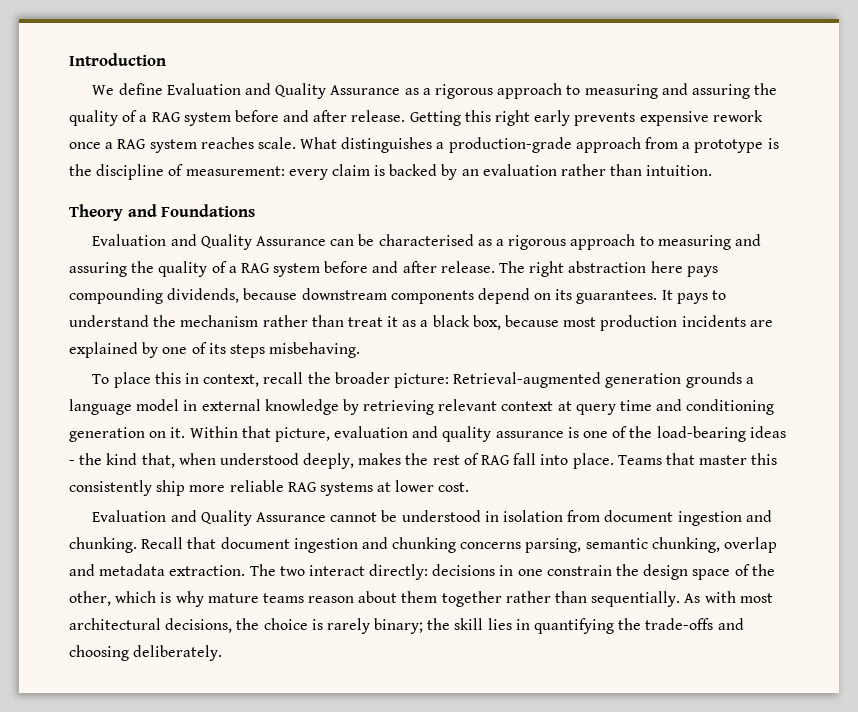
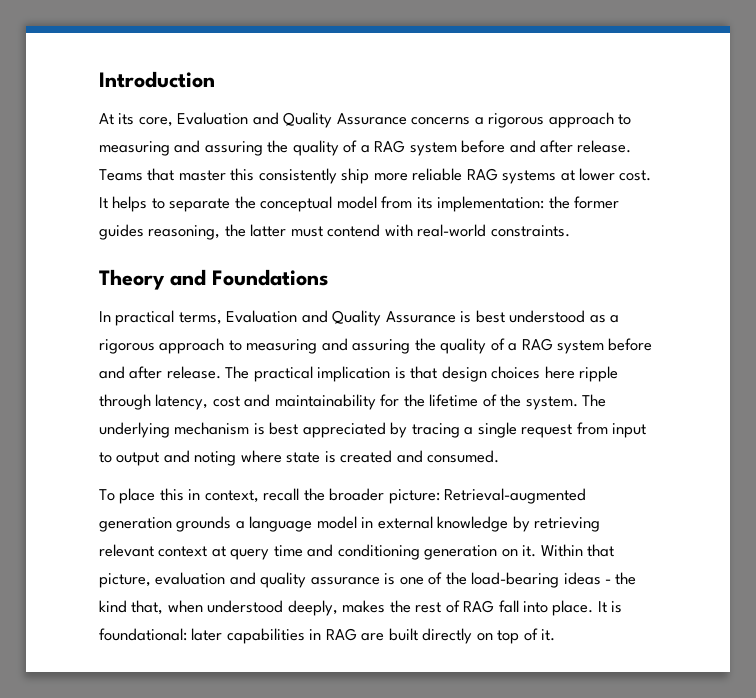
- We define Evaluation and Quality Assurance as a rigorous approach to measuring and assuring the quality of a RAG system before and after release.
+ At its core, Evaluation and Quality Assurance concerns a rigorous approach to measuring and assuring the quality of a RAG system before and after release.
- Getting this right early prevents expensive rework once a RAG system reaches scale. What distinguishes a production-grade approach from a prototype is the discipline of measurement: every claim is backed by an evaluation rather than intuition.
+ Teams that master this consistently ship more reliable RAG systems at lower cost. It helps to separate the conceptual model from its implementation: the former guides reasoning, the latter must contend with real-world constraints.
- Evaluation and Quality Assurance can be characterised as a rigorous approach to measuring and assuring the quality of a RAG system before and after release.
+ In practical terms, Evaluation and Quality Assurance is best understood as a rigorous approach to measuring and assuring the quality of a RAG system before and after release.
- The right abstraction here pays compounding dividends, because downstream components depend on its guarantees. It pays to understand the mechanism rather than treat it as a black box, because most production incidents are explained by one of its steps misbehaving.
+ The practical implication is that design choices here ripple through latency, cost and maintainability for the lifetime of the system. The underlying mechanism is best appreciated by tracing a single request from input to output and noting where state is created and consumed.
- Teams that master this consistently ship more reliable RAG systems at lower cost.
- Evaluation and Quality Assurance cannot be understood in isolation from document ingestion and chunking. Recall that document ingestion and chunking concerns parsing, semantic chunking, overlap and metadata extraction. The two interact directly: decisions in one constrain the design space of the other, which is why mature teams reason about them together rather than sequentially. As with most architectural decisions, the choice is rarely binary; the skill lies in quantifying the trade-offs and choosing deliberately.
+ It is foundational: later capabilities in RAG are built directly on top of it.

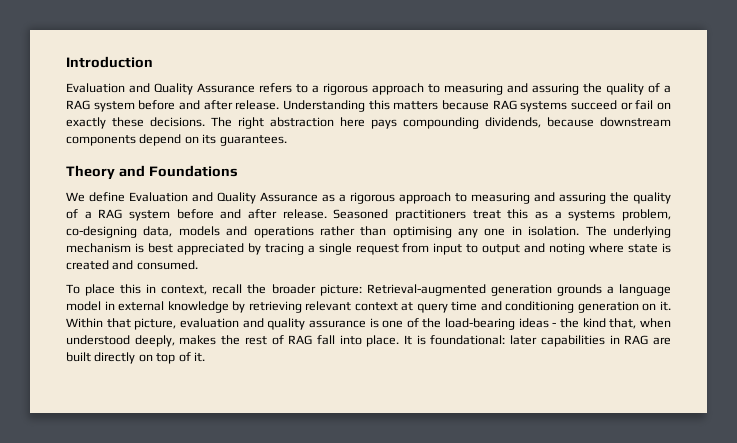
- At its core, Evaluation and Quality Assurance concerns a rigorous approach to measuring and assuring the quality of a RAG system before and after release.
+ Evaluation and Quality Assurance refers to a rigorous approach to measuring and assuring the quality of a RAG system before and after release.
- Teams that master this consistently ship more reliable RAG systems at lower cost. It helps to separate the conceptual model from its implementation: the former guides reasoning, the latter must contend with real-world constraints.
+ Understanding this matters because RAG systems succeed or fail on exactly these decisions. The right abstraction here pays compounding dividends, because downstream components depend on its guarantees.
- In practical terms, Evaluation and Quality Assurance is best understood as a rigorous approach to measuring and assuring the quality of a RAG system before and after release.
+ We define Evaluation and Quality Assurance as a rigorous approach to measuring and assuring the quality of a RAG system before and after release.
- The practical implication is that design choices here ripple through latency, cost and maintainability for the lifetime of the system.
+ Seasoned practitioners treat this as a systems problem, co-designing data, models and operations rather than optimising any one in isolation.

